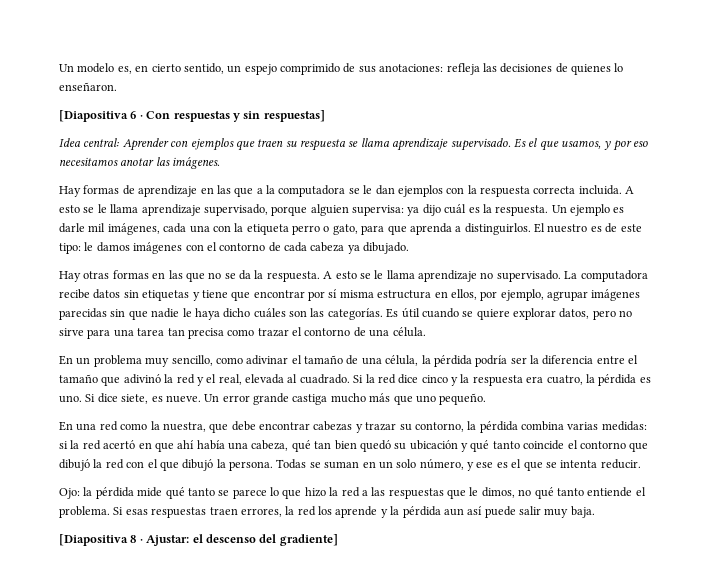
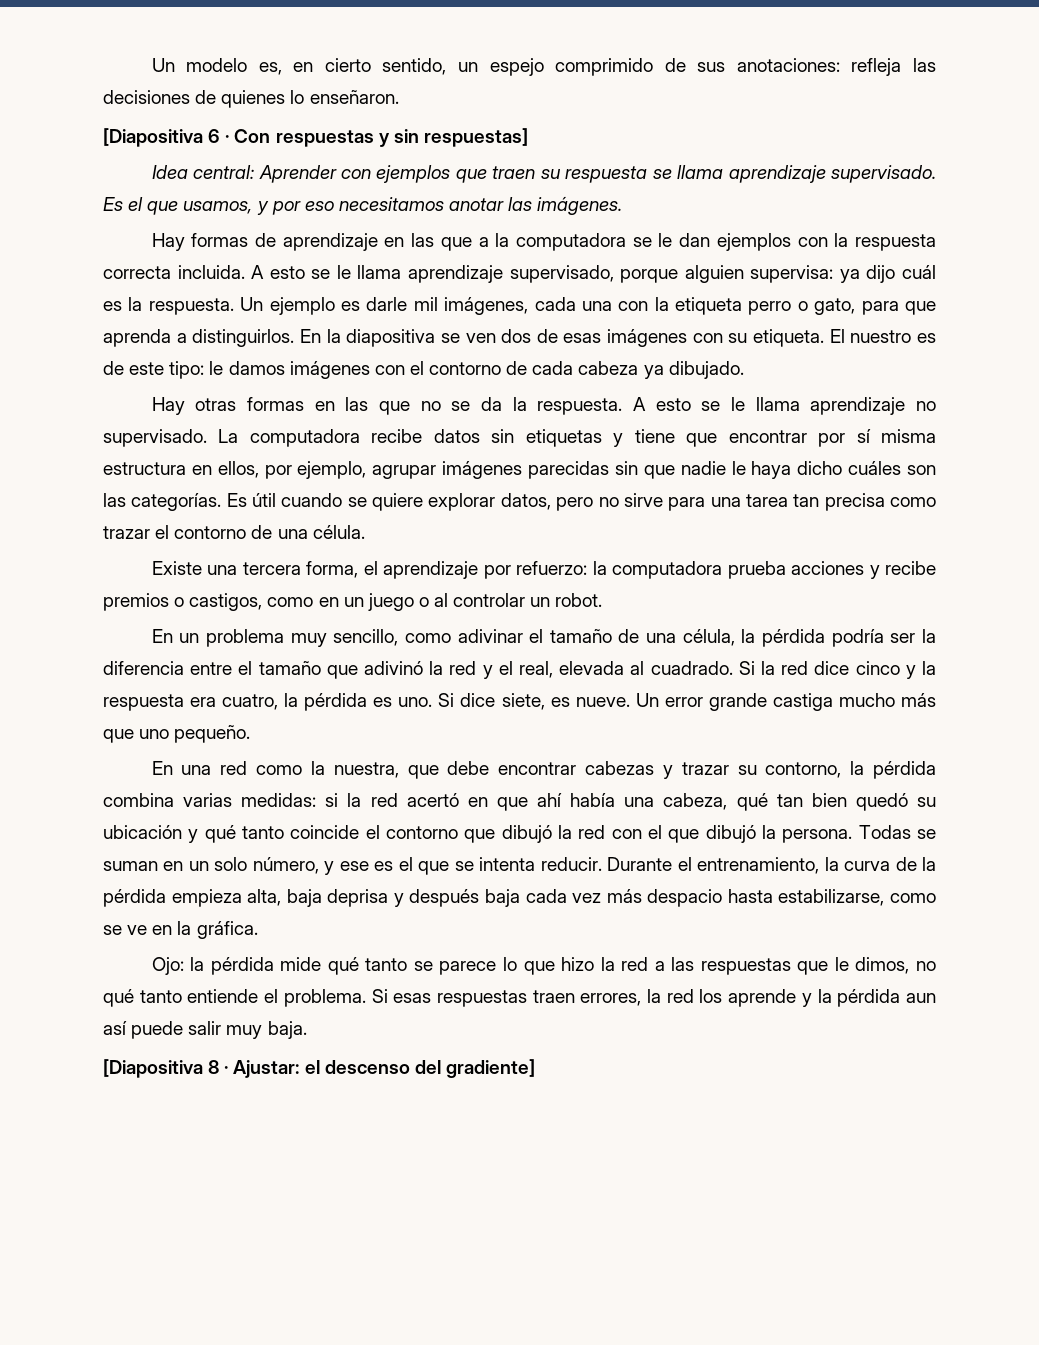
+ En la diapositiva se ven dos de esas imágenes con su etiqueta.
+ Existe una tercera forma, el aprendizaje por refuerzo: la computadora prueba acciones y recibe premios o castigos, como en un juego o al controlar un robot.
+ Durante el entrenamiento, la curva de la pérdida empieza alta, baja deprisa y después baja cada vez más despacio hasta estabilizarse, como se ve en la gráfica.

